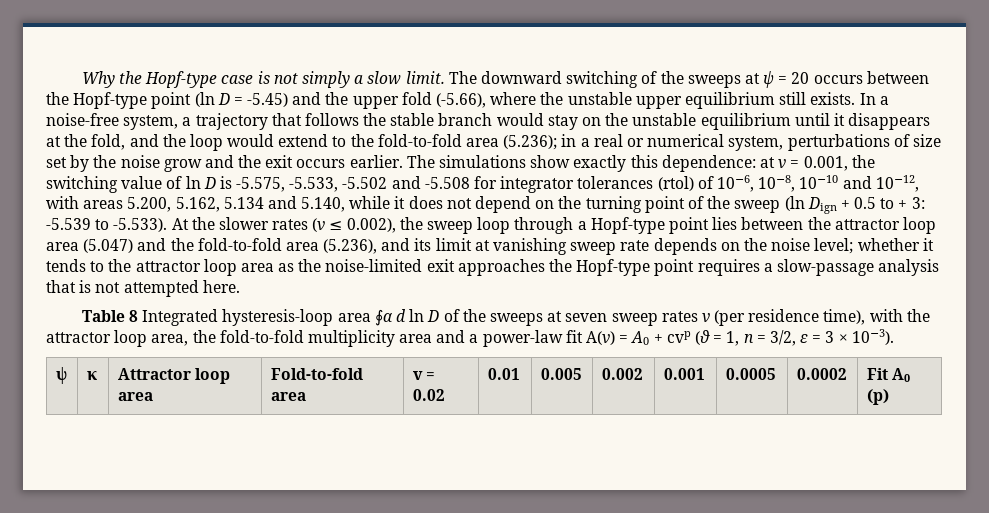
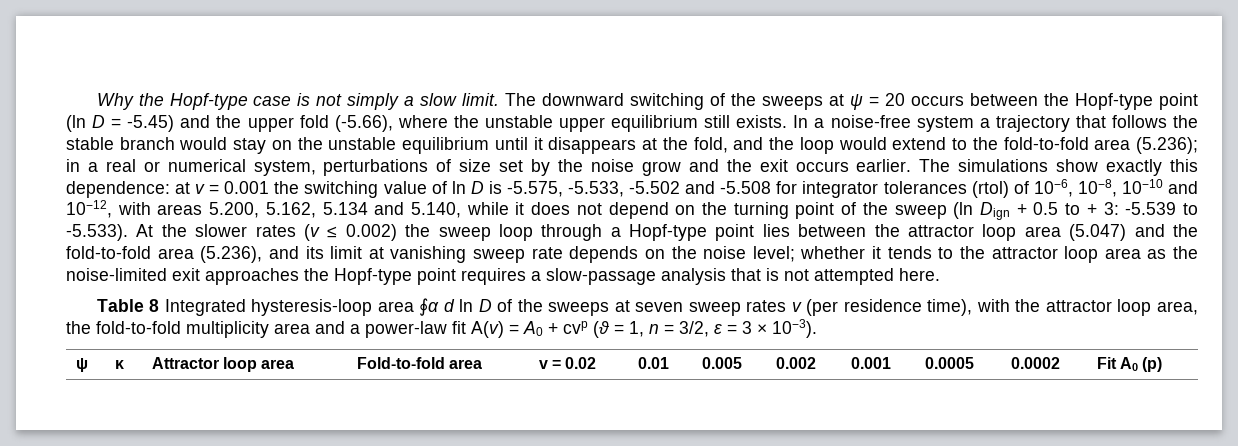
- In a noise-free system, a trajectory that follows the stable branch would stay on the unstable equilibrium until it disappears at the fold, and the loop would extend to the fold-to-fold area (5.236); in a real or numerical system, perturbations of size set by the noise grow and the exit occurs earlier.
+ In a noise-free system a trajectory that follows the stable branch would stay on the unstable equilibrium until it disappears at the fold, and the loop would extend to the fold-to-fold area (5.236); in a real or numerical system, perturbations of size set by the noise grow and the exit occurs earlier.
- at v = 0.001, the switching value of ln D is -5.575, -5.533, -5.502 and -5.508 for integrator tolerances (rtol) of 10−6, 10−8, 10−10 and 10−12, with areas 5.200, 5.162, 5.134 and 5.140, while it does not depend on the turning point of the sweep (ln Dign + 0.5 to + 3:
+ at v = 0.001 the switching value of ln D is -5.575, -5.533, -5.502 and -5.508 for integrator tolerances (rtol) of 10−6, 10−8, 10−10 and 10−12, with areas 5.200, 5.162, 5.134 and 5.140, while it does not depend on the turning point of the sweep (ln Dign + 0.5 to + 3:
- -5.539 to -5.533). At the slower rates (v ≤ 0.002), the sweep loop through a Hopf-type point lies between the attractor loop area (5.047) and the fold-to-fold area (5.236), and its limit at vanishing sweep rate depends on the noise level;
+ -5.539 to -5.533). At the slower rates (v ≤ 0.002) the sweep loop through a Hopf-type point lies between the attractor loop area (5.047) and the fold-to-fold area (5.236), and its limit at vanishing sweep rate depends on the noise level;

